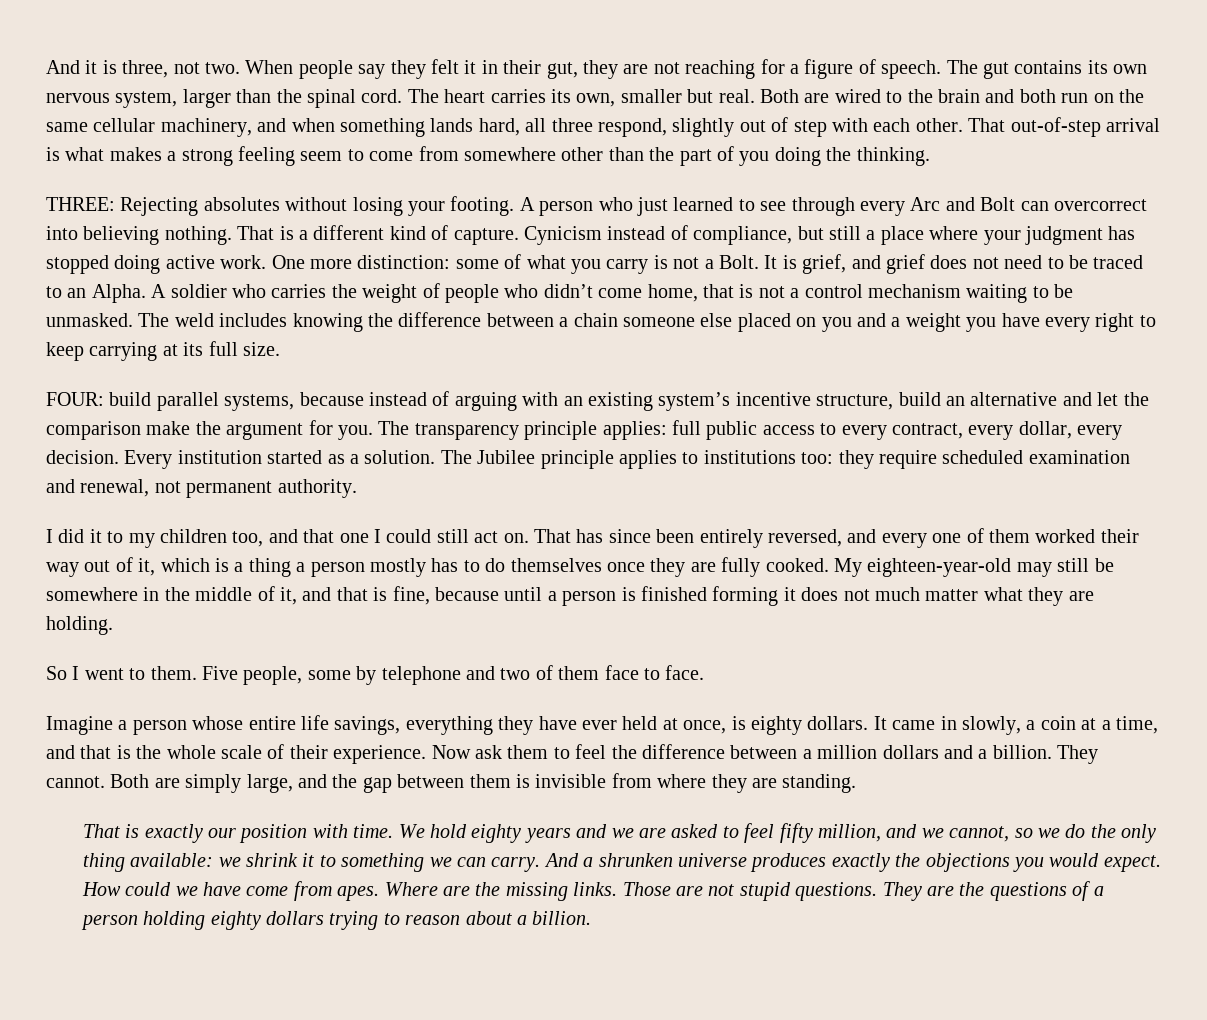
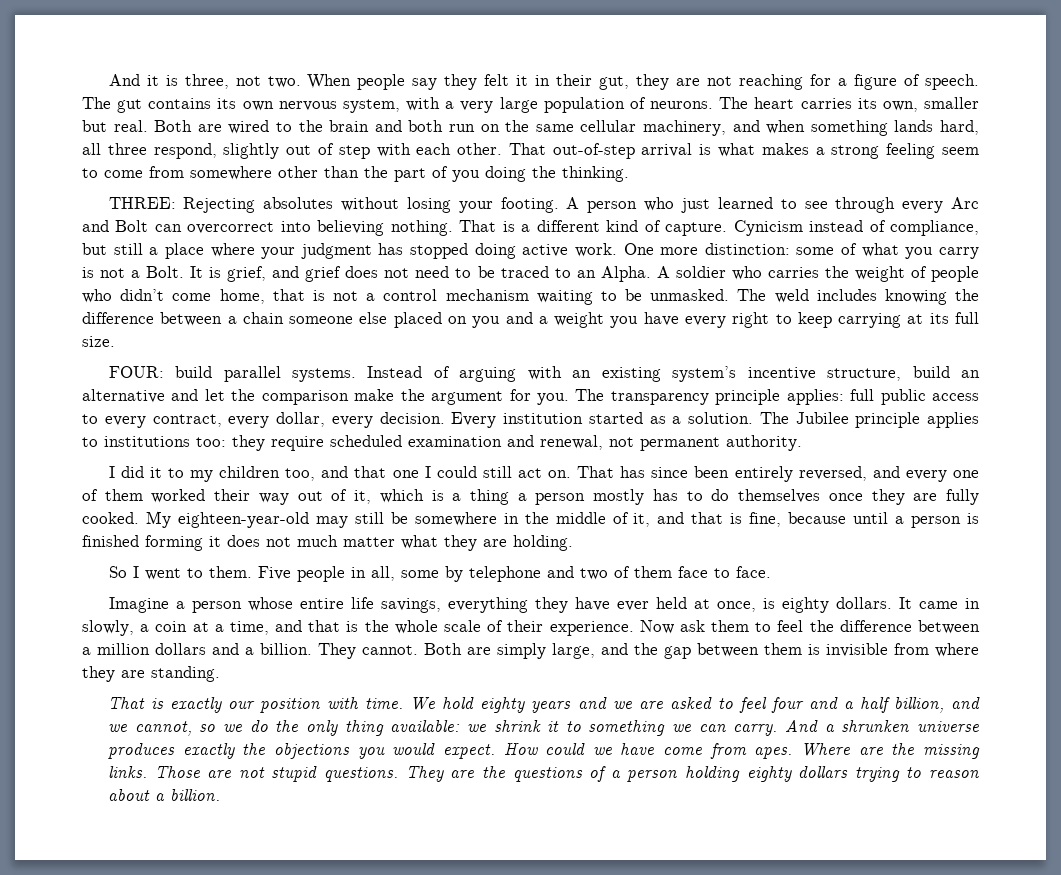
- The gut contains its own nervous system, larger than the spinal cord.
+ The gut contains its own nervous system, with a very large population of neurons.
- FOUR: build parallel systems, because instead of arguing with an existing system’s incentive structure, build an alternative and let the comparison make the argument for you.
+ FOUR: build parallel systems. Instead of arguing with an existing system’s incentive structure, build an alternative and let the comparison make the argument for you.
- Five people, some by telephone and two of them face to face.
+ Five people in all, some by telephone and two of them face to face.
- We hold eighty years and we are asked to feel fifty million, and we cannot, so we do the only thing available: we shrink it to something we can carry.
+ We hold eighty years and we are asked to feel four and a half billion, and we cannot, so we do the only thing available: we shrink it to something we can carry.

